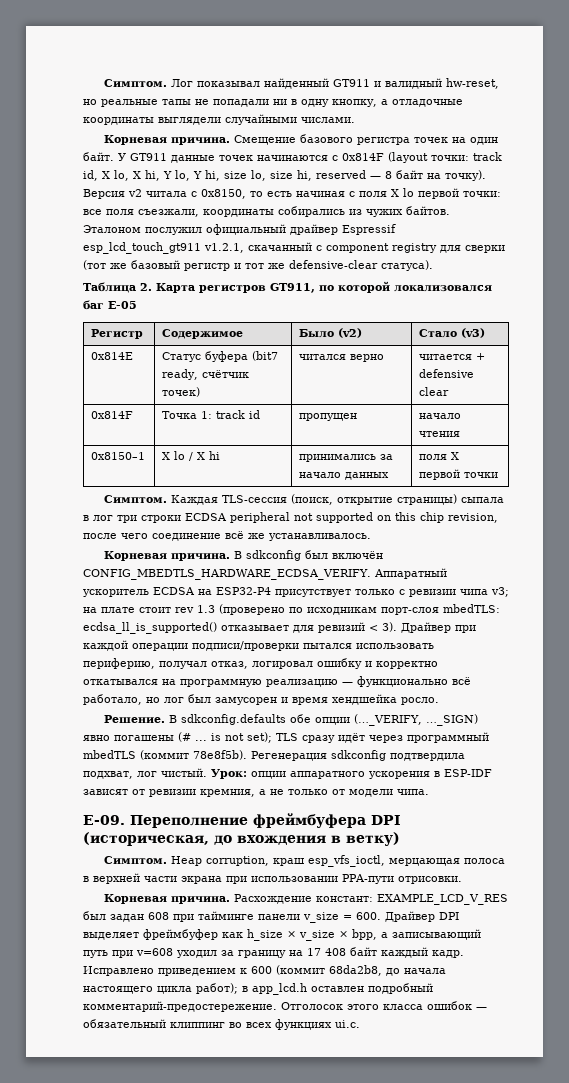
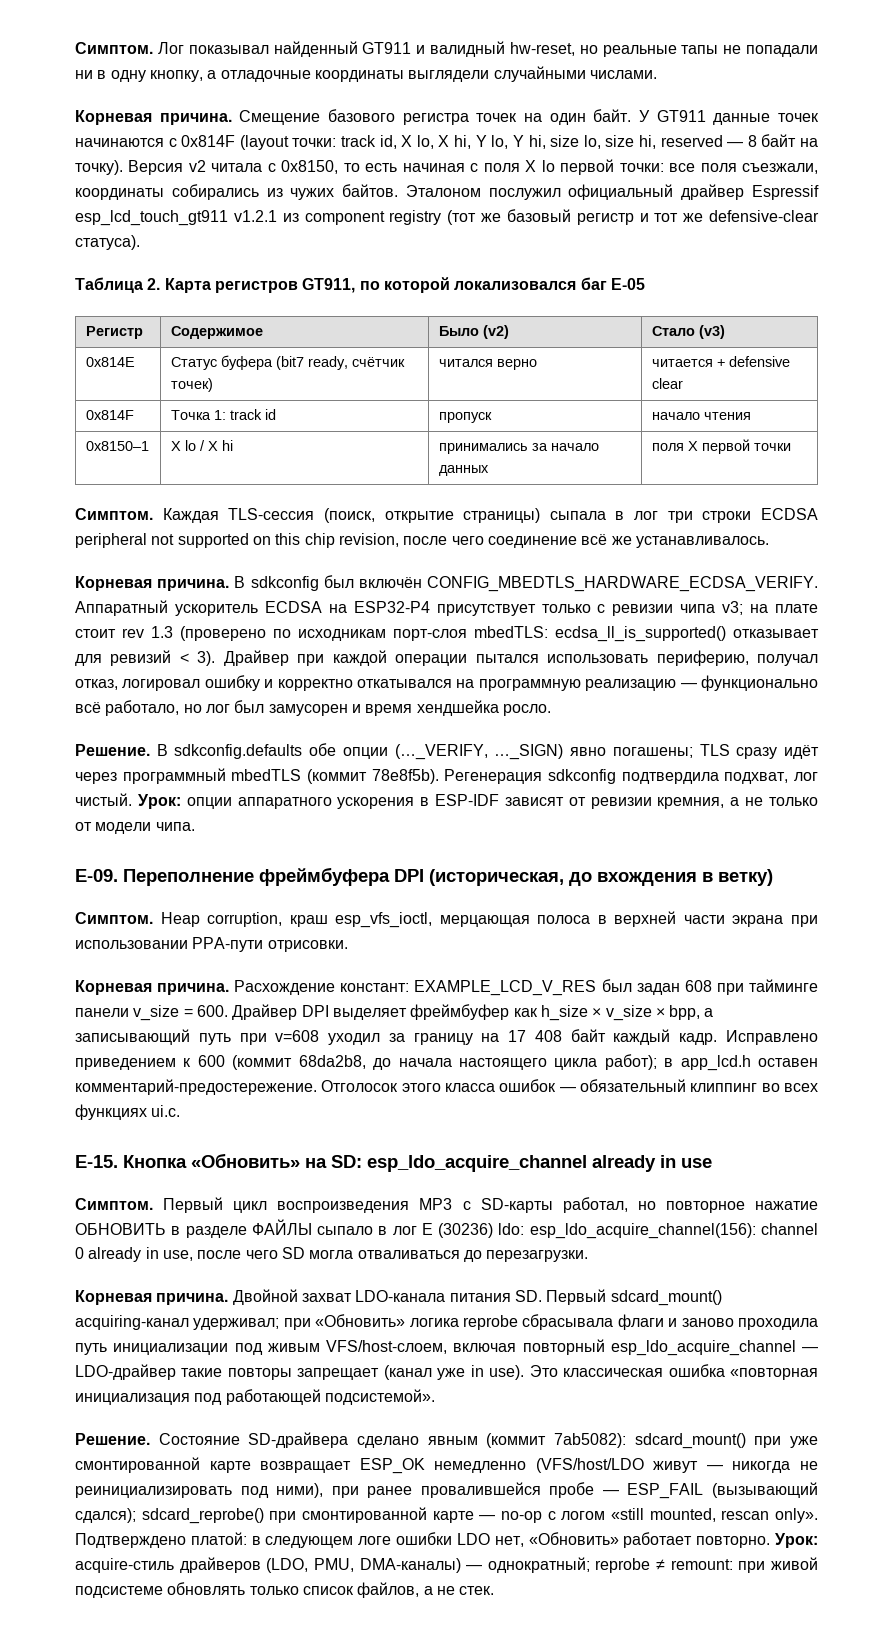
- Эталоном послужил официальный драйвер Espressif esp_lcd_touch_gt911 v1.2.1, скачанный с component registry для сверки (тот же базовый регистр и тот же defensive-clear статуса).
+ Эталоном послужил официальный драйвер Espressif esp_lcd_touch_gt911 v1.2.1 из component registry (тот же базовый регистр и тот же defensive-clear статуса).
- 0x814F | Точка 1: track id | пропущен | начало чтения
+ 0x814F | Точка 1: track id | пропуск | начало чтения
- Драйвер при каждой операции подписи/проверки пытался использовать периферию, получал отказ, логировал ошибку и корректно откатывался на программную реализацию — функционально всё работало, но лог был замусорен и время хендшейка росло.
+ Драйвер при каждой операции пытался использовать периферию, получал отказ, логировал ошибку и корректно откатывался на программную реализацию — функционально всё работало, но лог был замусорен и время хендшейка росло.
- В sdkconfig.defaults обе опции (…_VERIFY, …_SIGN) явно погашены (# ... is not set); TLS сразу идёт через программный mbedTLS (коммит 78e8f5b).
+ В sdkconfig.defaults обе опции (…_VERIFY, …_SIGN) явно погашены; TLS сразу идёт через программный mbedTLS (коммит 78e8f5b).
- Исправлено приведением к 600 (коммит 68da2b8, до начала настоящего цикла работ); в app_lcd.h оставлен подробный комментарий-предостережение.
+ Исправлено приведением к 600 (коммит 68da2b8, до начала настоящего цикла работ); в app_lcd.h оставен комментарий-предостережение.
+ E-15. Кнопка «Обновить» на SD: esp_ldo_acquire_channel already in use
+ Симптом. Первый цикл воспроизведения MP3 с SD-карты работал, но повторное нажатие ОБНОВИТЬ в разделе ФАЙЛЫ сыпало в лог E (30236) ldo: esp_ldo_acquire_channel(156): channel 0 already in use, после чего SD могла отваливаться до перезагрузки.
+ Корневая причина. Двойной захват LDO-канала питания SD. Первый sdcard_mount() acquiring-канал удерживал; при «Обновить» логика reprobe сбрасывала флаги и заново проходила путь инициализации под живым VFS/host-слоем, включая повторный esp_ldo_acquire_channel — LDO-драйвер такие повторы запрещает (канал уже in use). Это классическая ошибка «повторная инициализация под работающей подсистемой».
+ Решение. Состояние SD-драйвера сделано явным (коммит 7ab5082): sdcard_mount() при уже смонтированной карте возвращает ESP_OK немедленно (VFS/host/LDO живут — никогда не реинициализировать под ними), при ранее провалившейся пробе — ESP_FAIL (вызывающий сдался); sdcard_reprobe() при смонтированной карте — no-op с логом «still mounted, rescan only». Подтверждено платой: в следующем логе ошибки LDO нет, «Обновить» работает повторно. Урок: acquire-стиль драйверов (LDO, PMU, DMA-каналы) — однократный; reprobe ≠ remount: при живой подсистеме обновлять только список файлов, а не стек.

